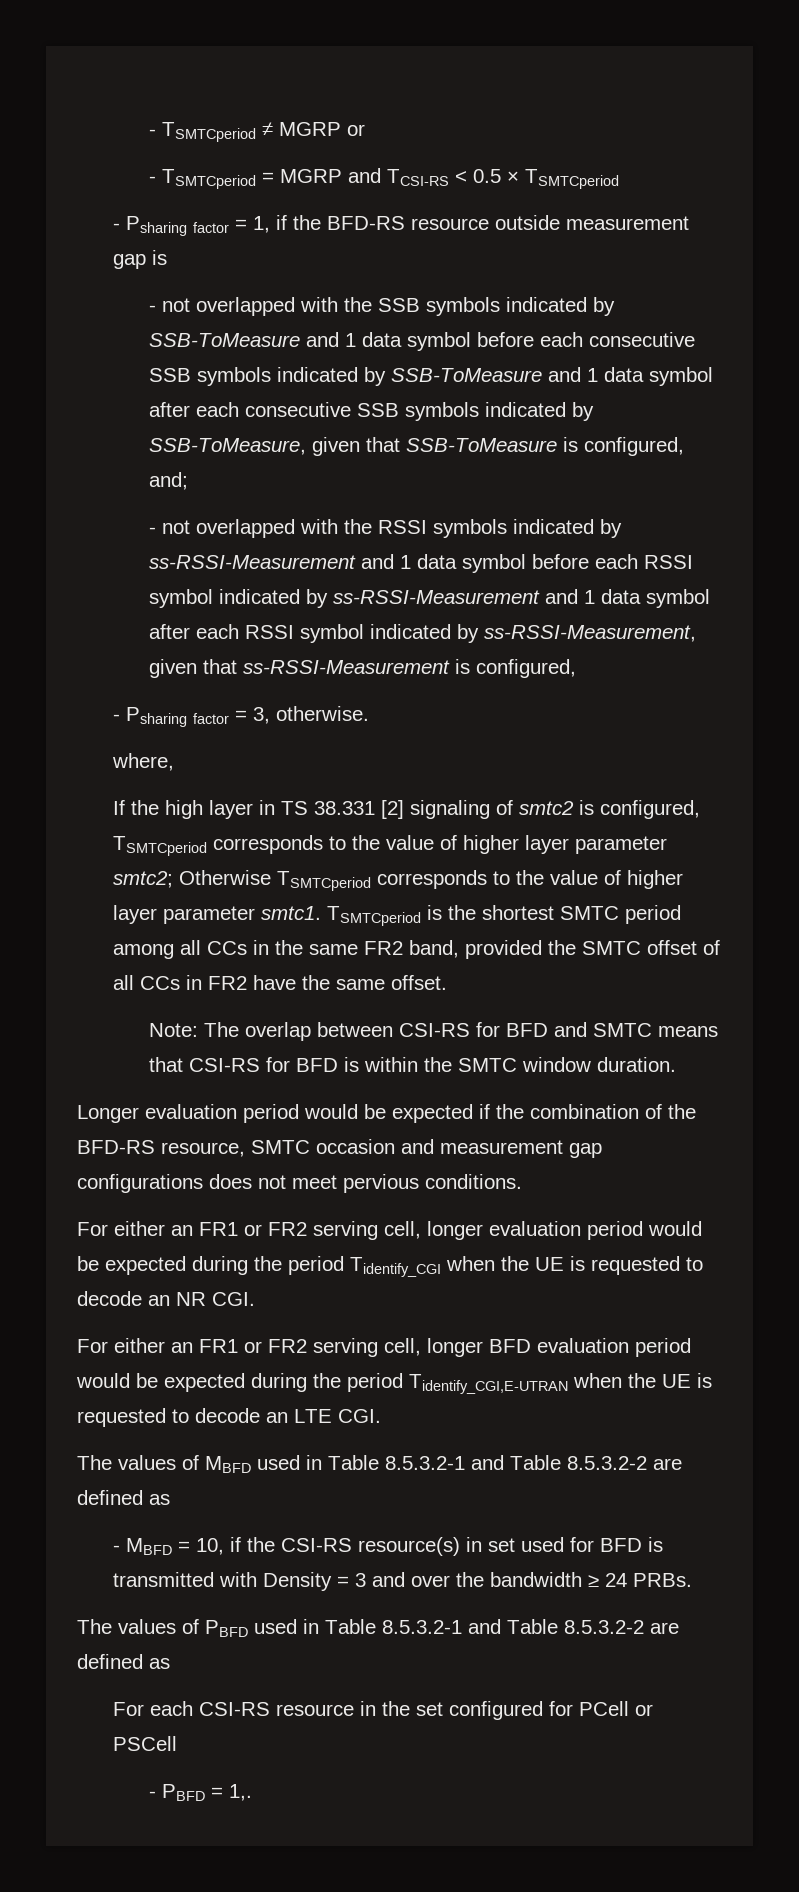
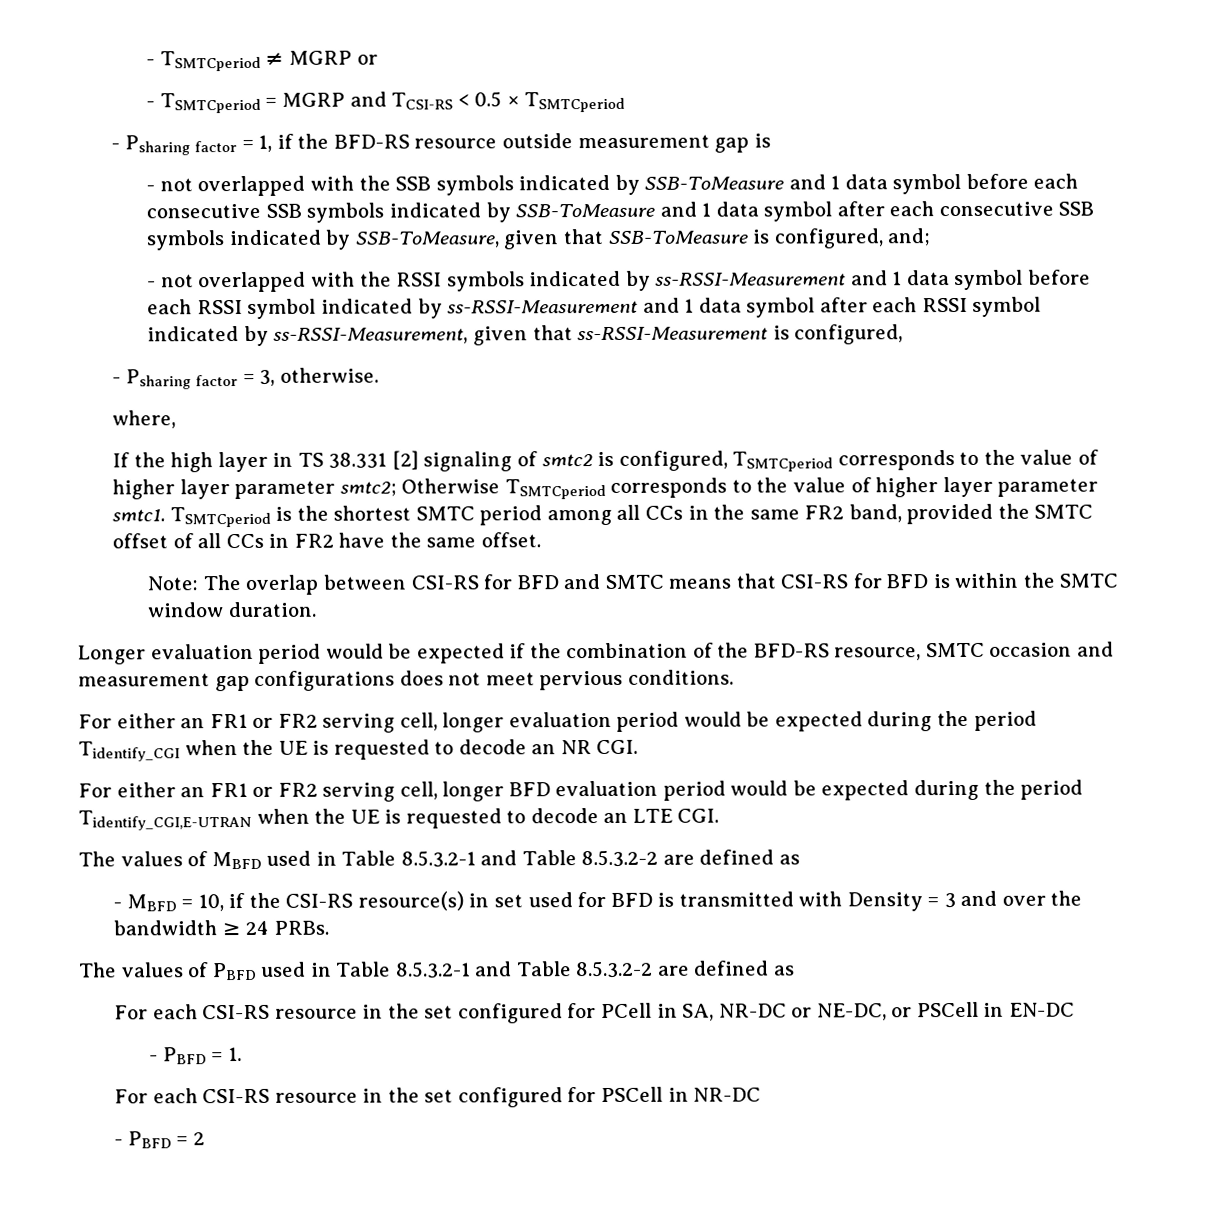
- For each CSI-RS resource in the set configured for PCell or PSCell
- - PBFD = 1,.
+ For each CSI-RS resource in the set configured for PCell in SA, NR-DC or NE-DC, or PSCell in EN-DC
+ - PBFD = 1.
+ For each CSI-RS resource in the set configured for PSCell in NR-DC
+ - PBFD = 2

